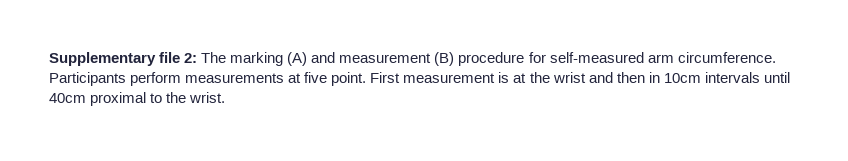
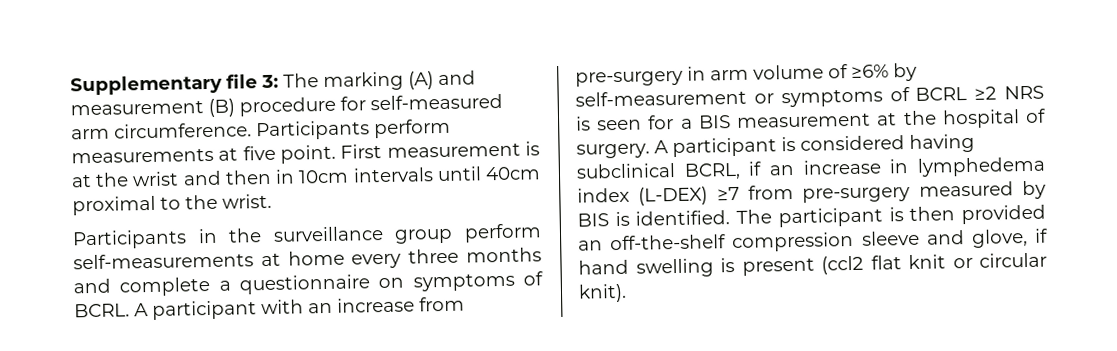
- Supplementary file 2: The marking (A) and measurement (B) procedure for self-measured arm circumference.
+ Supplementary file 3: The marking (A) and measurement (B) procedure for self-measured arm circumference.
+ Participants in the surveillance group perform self-measurements at home every three months and complete a questionnaire on symptoms of BCRL. A participant with an increase from pre-surgery in arm volume of ≥6% by self-measurement or symptoms of BCRL ≥2 NRS is seen for a BIS measurement at the hospital of surgery. A participant is considered having subclinical BCRL, if an increase in lymphedema index (L-DEX) ≥7 from pre-surgery measured by BIS is identified. The participant is then provided an off-the-shelf compression sleeve and glove, if hand swelling is present (ccl2 flat knit or circular knit).

